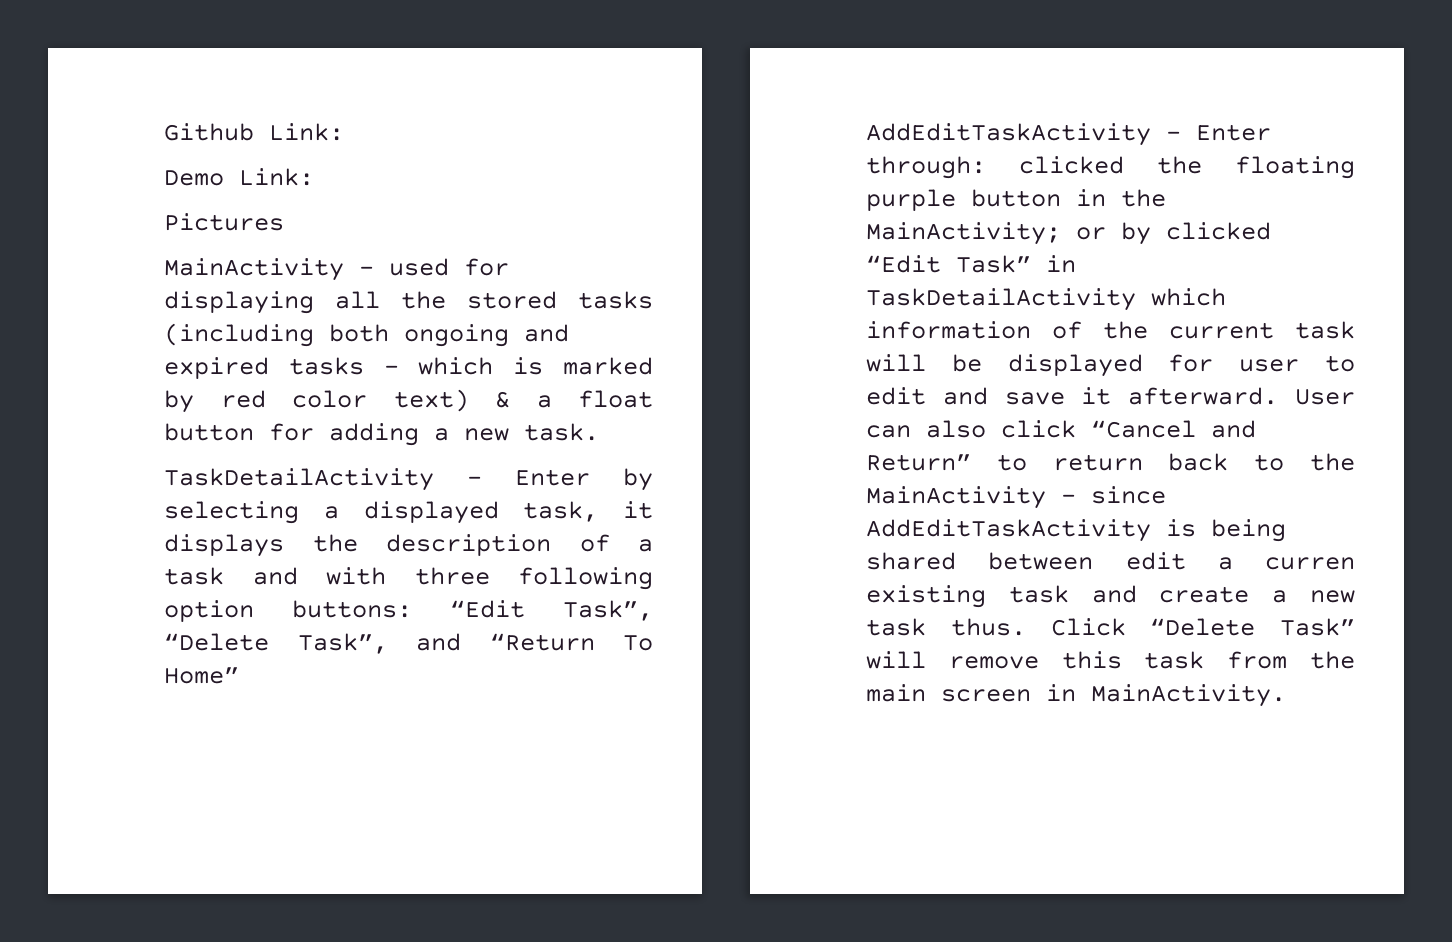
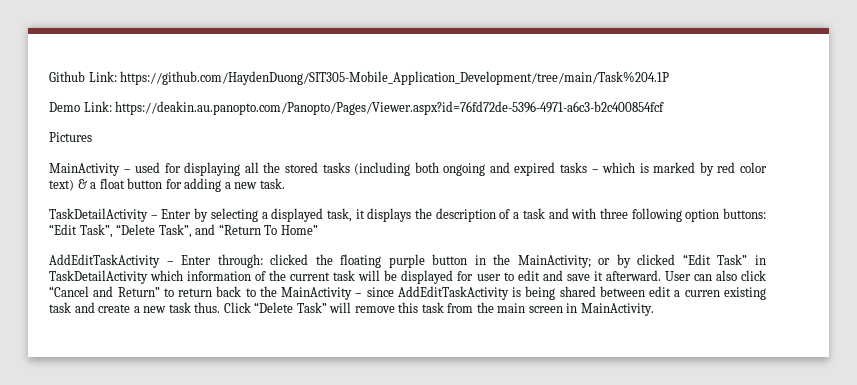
- Github Link:
+ Github Link: https://github.com/HaydenDuong/SIT305-Mobile_Application_Development/tree/main/Task%204.1P
- Demo Link:
+ Demo Link: https://deakin.au.panopto.com/Panopto/Pages/Viewer.aspx?id=76fd72de-5396-4971-a6c3-b2c400854fcf

